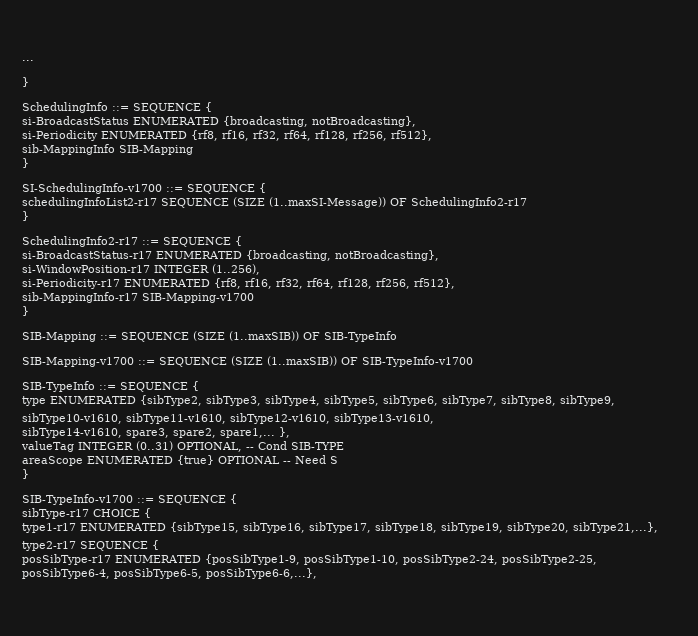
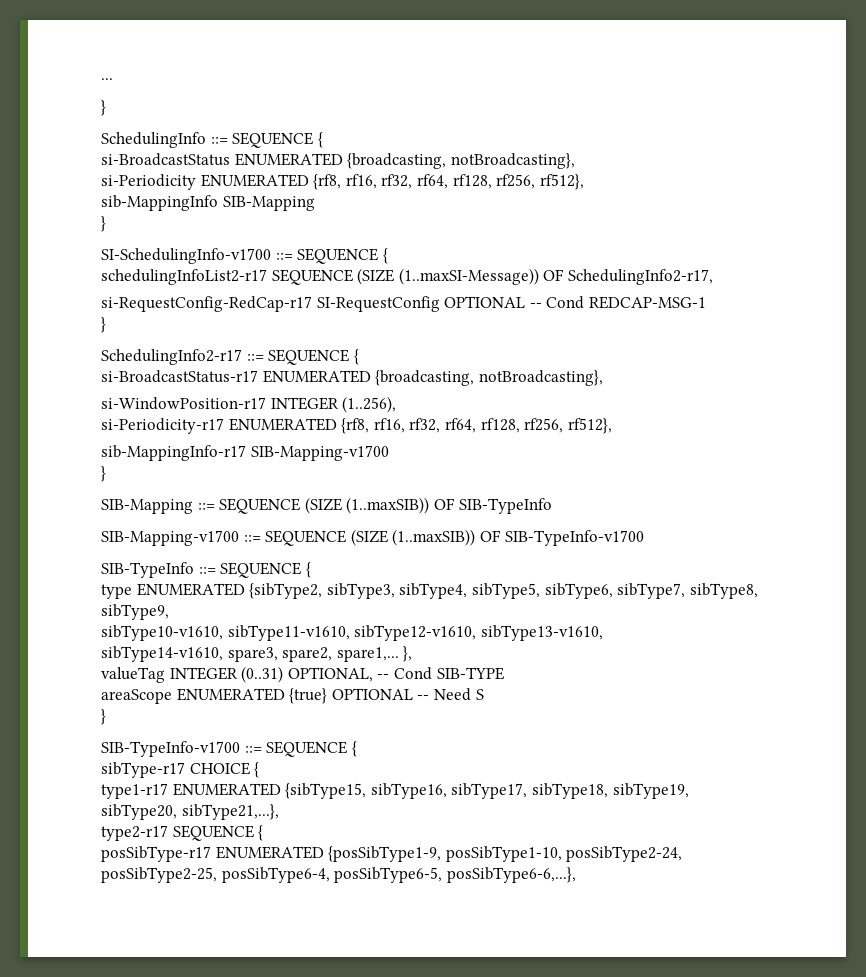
- schedulingInfoList2-r17 SEQUENCE (SIZE (1..maxSI-Message)) OF SchedulingInfo2-r17
+ schedulingInfoList2-r17 SEQUENCE (SIZE (1..maxSI-Message)) OF SchedulingInfo2-r17,
+ si-RequestConfig-RedCap-r17 SI-RequestConfig OPTIONAL -- Cond REDCAP-MSG-1

